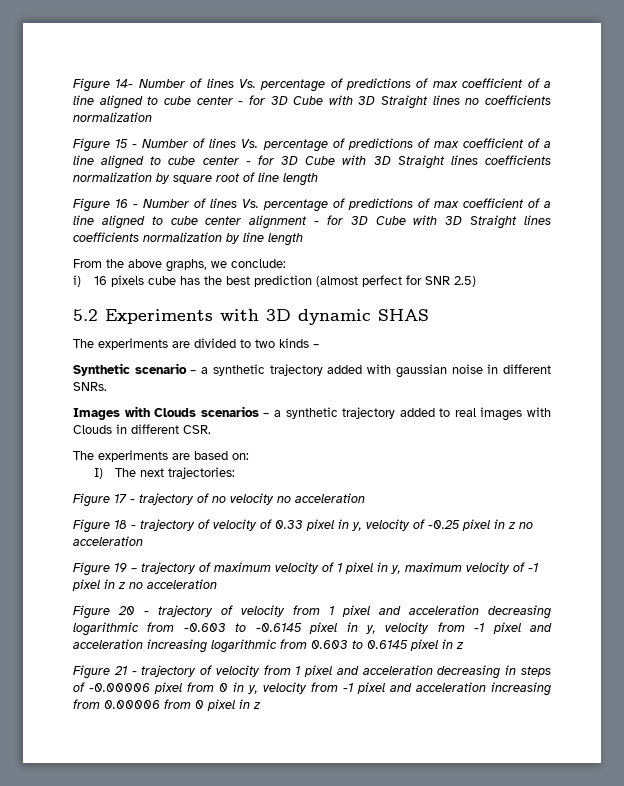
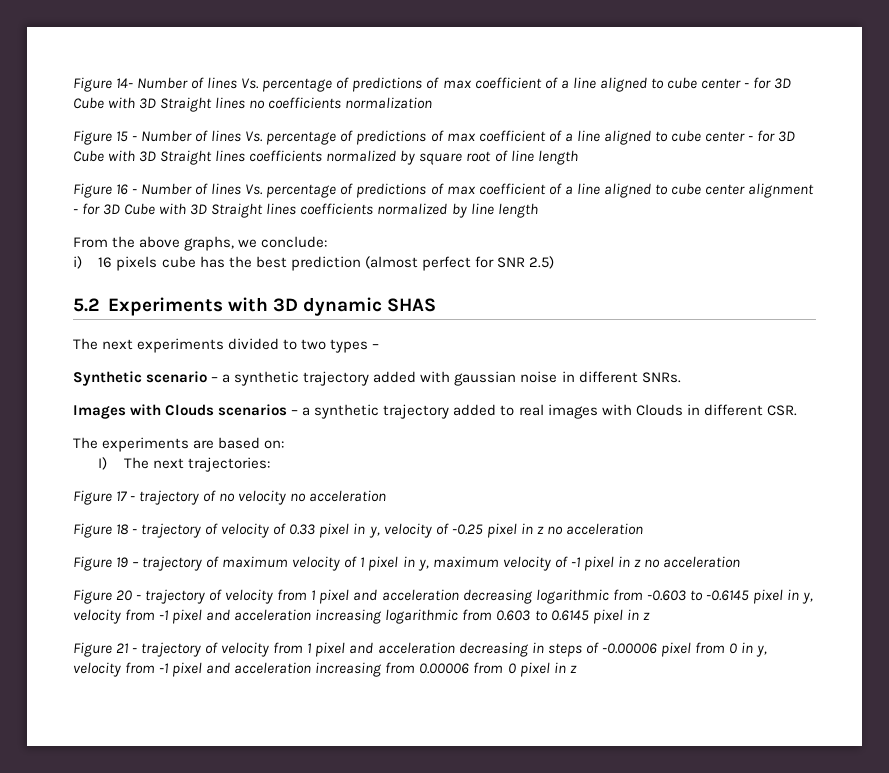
- Figure 15 - Number of lines Vs. percentage of predictions of max coefficient of a line aligned to cube center - for 3D Cube with 3D Straight lines coefficients normalization by square root of line length
+ Figure 15 - Number of lines Vs. percentage of predictions of max coefficient of a line aligned to cube center - for 3D Cube with 3D Straight lines coefficients normalized by square root of line length
- Figure 16 - Number of lines Vs. percentage of predictions of max coefficient of a line aligned to cube center alignment - for 3D Cube with 3D Straight lines coefficients normalization by line length
+ Figure 16 - Number of lines Vs. percentage of predictions of max coefficient of a line aligned to cube center alignment - for 3D Cube with 3D Straight lines coefficients normalized by line length
- The experiments are divided to two kinds –
+ The next experiments divided to two types –

